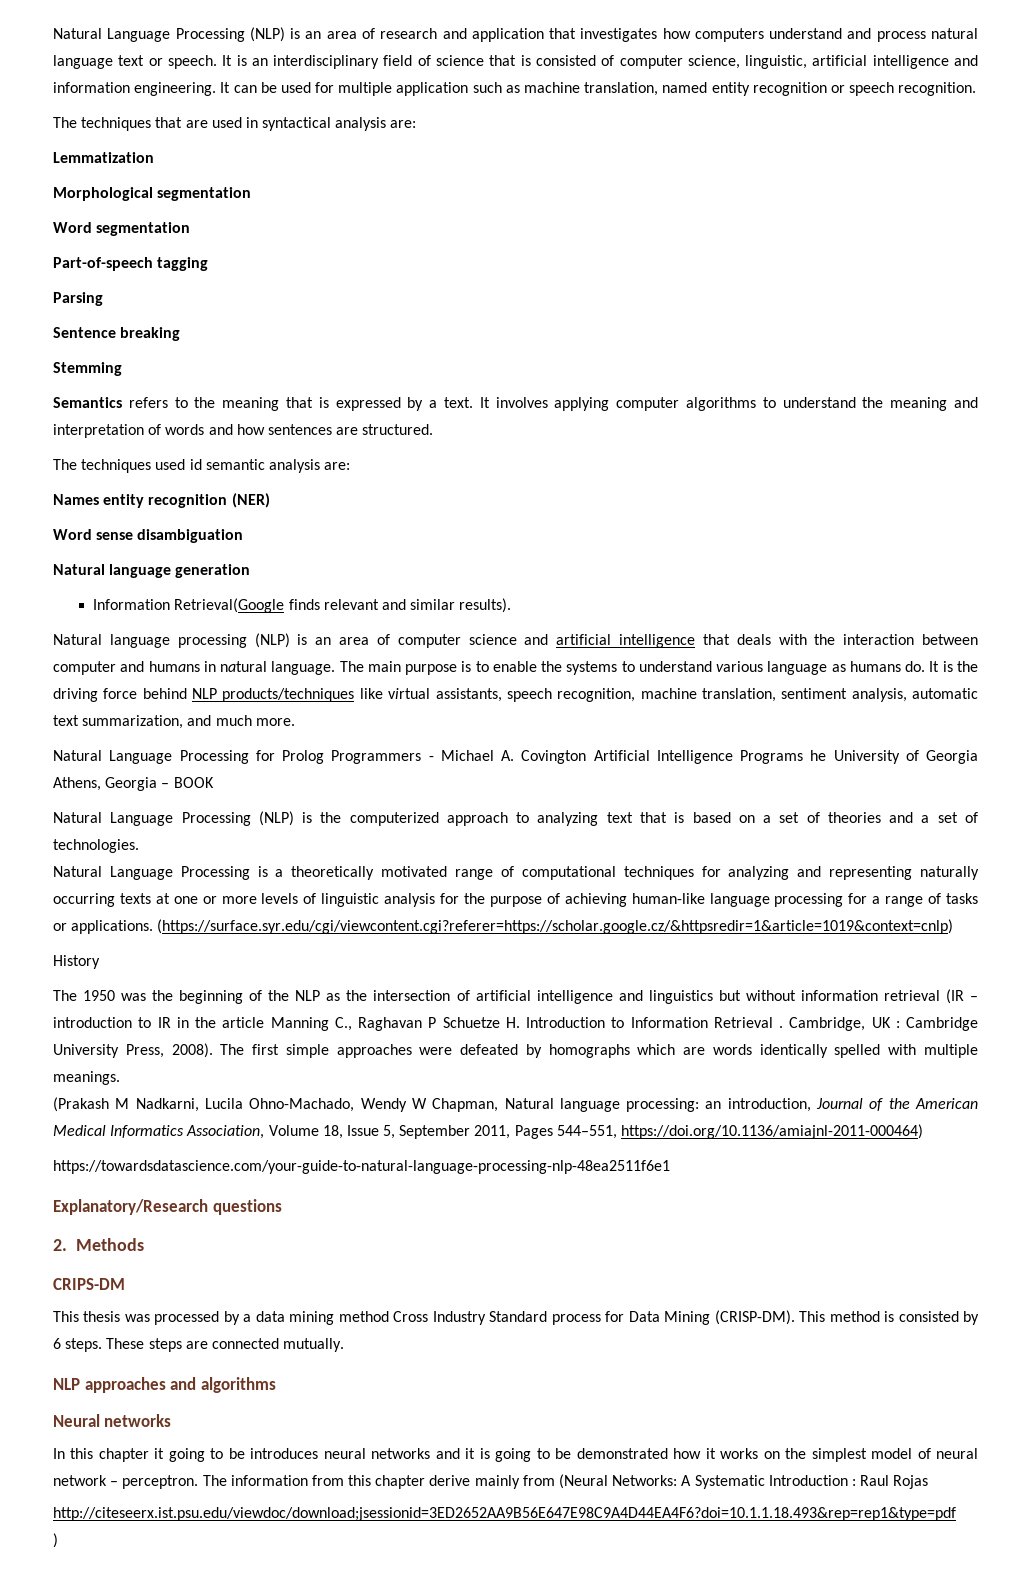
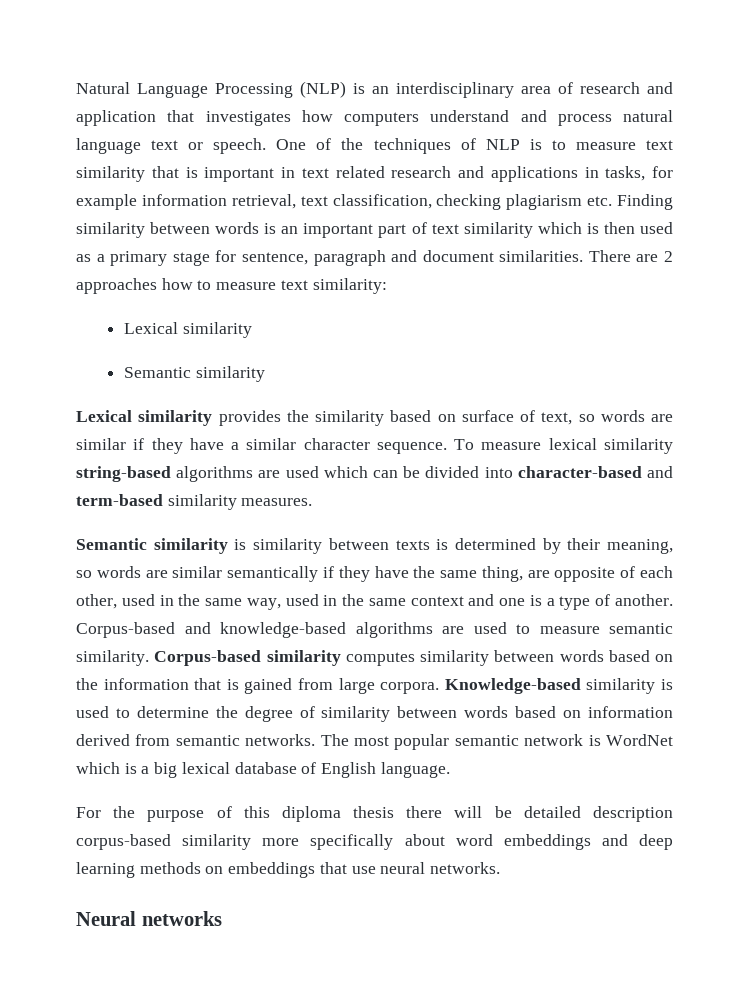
- Natural Language Processing (NLP) is an area of research and application that investigates how computers understand and process natural language text or speech.
+ Natural Language Processing (NLP) is an interdisciplinary area of research and application that investigates how computers understand and process natural language text or speech.
- It is an interdisciplinary field of science that is consisted of computer science, linguistic, artificial intelligence and information engineering. It can be used for multiple application such as machine translation, named entity recognition or speech recognition.
- The techniques that are used in syntactical analysis are:
- Lemmatization
- Morphological segmentation
- Word segmentation
- Part-of-speech tagging
- Parsing
- Sentence breaking
- Stemming
- Semantics refers to the meaning that is expressed by a text. It involves applying computer algorithms to understand the meaning and interpretation of words and how sentences are structured.
- The techniques used id semantic analysis are:
- Names entity recognition (NER)
- Word sense disambiguation
- Natural language generation
- Information Retrieval(Google finds relevant and similar results).
- Natural language processing (NLP) is an area of computer science and artificial intelligence that deals with the interaction between computer and humans in natural language. The main purpose is to enable the systems to understand various language as humans do. It is the driving force behind NLP products/techniques like virtual assistants, speech recognition, machine translation, sentiment analysis, automatic text summarization, and much more.
- Natural Language Processing for Prolog Programmers - Michael A. Covington Artificial Intelligence Programs he University of Georgia Athens, Georgia – BOOK
- Natural Language Processing (NLP) is the computerized approach to analyzing text that is based on a set of theories and a set of technologies.
- Natural Language Processing is a theoretically motivated range of computational techniques for analyzing and representing naturally occurring texts at one or more levels of linguistic analysis for the purpose of achieving human-like language processing for a range of tasks or applications. (https://surface.syr.edu/cgi/viewcontent.cgi?referer=https://scholar.google.cz/&httpsredir=1&article=1019&context=cnlp)
- History
- The 1950 was the beginning of the NLP as the intersection of artificial intelligence and linguistics but without information retrieval (IR – introduction to IR in the article Manning C., Raghavan P Schuetze H. Introduction to Information Retrieval . Cambridge, UK : Cambridge University Press, 2008). The first simple approaches were defeated by homographs which are words identically spelled with multiple meanings.
- (Prakash M Nadkarni, Lucila Ohno-Machado, Wendy W Chapman, Natural language processing: an introduction, Journal of the American Medical Informatics Association, Volume 18, Issue 5, September 2011, Pages 544–551, https://doi.org/10.1136/amiajnl-2011-000464)
- https://towardsdatascience.com/your-guide-to-natural-language-processing-nlp-48ea2511f6e1
- Explanatory/Research questions
- 2. Methods
- CRIPS-DM
- This thesis was processed by a data mining method Cross Industry Standard process for Data Mining (CRISP-DM). This method is consisted by 6 steps. These steps are connected mutually.
- NLP approaches and algorithms
+ One of the techniques of NLP is to measure text similarity that is important in text related research and applications in tasks, for example information retrieval, text classification, checking plagiarism etc. Finding similarity between words is an important part of text similarity which is then used as a primary stage for sentence, paragraph and document similarities. There are 2 approaches how to measure text similarity:
+ Lexical similarity
+ Semantic similarity
+ Lexical similarity provides the similarity based on surface of text, so words are similar if they have a similar character sequence. To measure lexical similarity string-based algorithms are used which can be divided into character-based and term-based similarity measures.
+ Semantic similarity is similarity between texts is determined by their meaning, so words are similar semantically if they have the same thing, are opposite of each other, used in the same way, used in the same context and one is a type of another. Corpus-based and knowledge-based algorithms are used to measure semantic similarity. Corpus-based similarity computes similarity between words based on the information that is gained from large corpora. Knowledge-based similarity is used to determine the degree of similarity between words based on information derived from semantic networks. The most popular semantic network is WordNet which is a big lexical database of English language.
+ For the purpose of this diploma thesis there will be detailed description corpus-based similarity more specifically about word embeddings and deep learning methods on embeddings that use neural networks.
  Neural networks
- In this chapter it going to be introduces neural networks and it is going to be demonstrated how it works on the simplest model of neural network – perceptron. The information from this chapter derive mainly from (Neural Networks: A Systematic Introduction : Raul Rojas
- http://citeseerx.ist.psu.edu/viewdoc/download;jsessionid=3ED2652AA9B56E647E98C9A4D44EA4F6?doi=10.1.1.18.493&rep=rep1&type=pdf
- )

